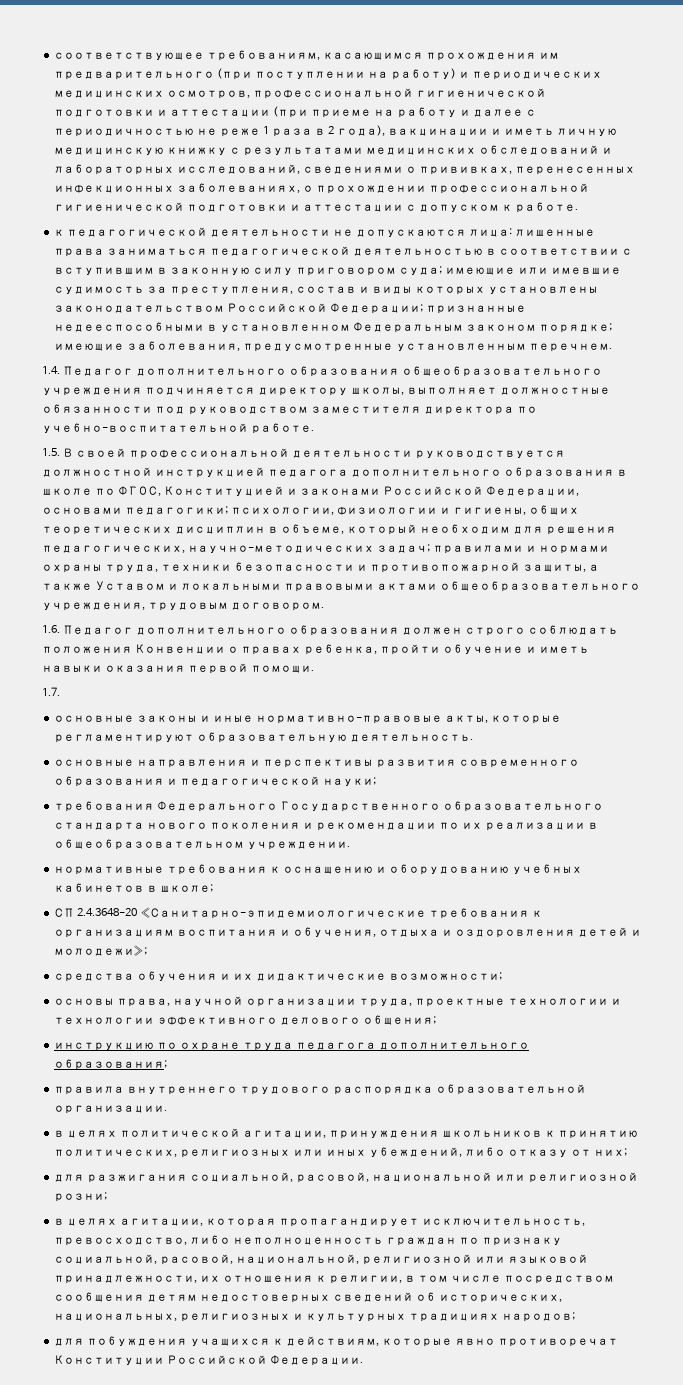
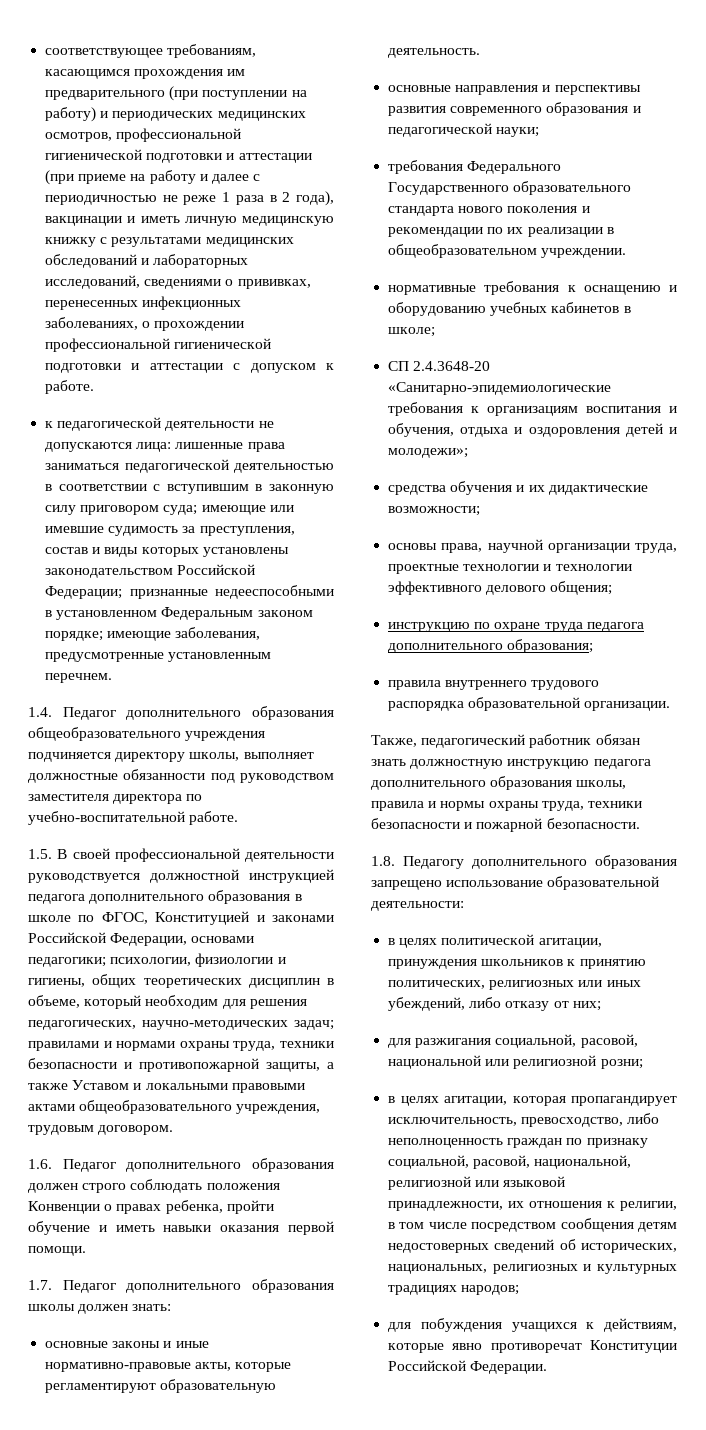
- 1.7.
+ 1.7. Педагог дополнительного образования школы должен знать:
+ Также, педагогический работник обязан знать должностную инструкцию педагога дополнительного образования школы, правила и нормы охраны труда, техники безопасности и пожарной безопасности.
+ 1.8. Педагогу дополнительного образования запрещено использование образовательной деятельности:

